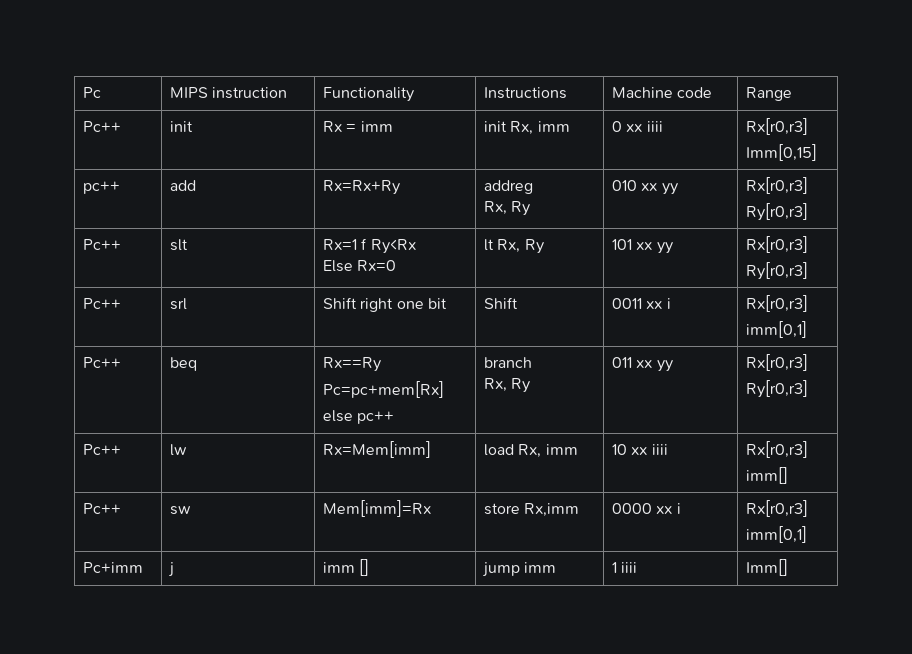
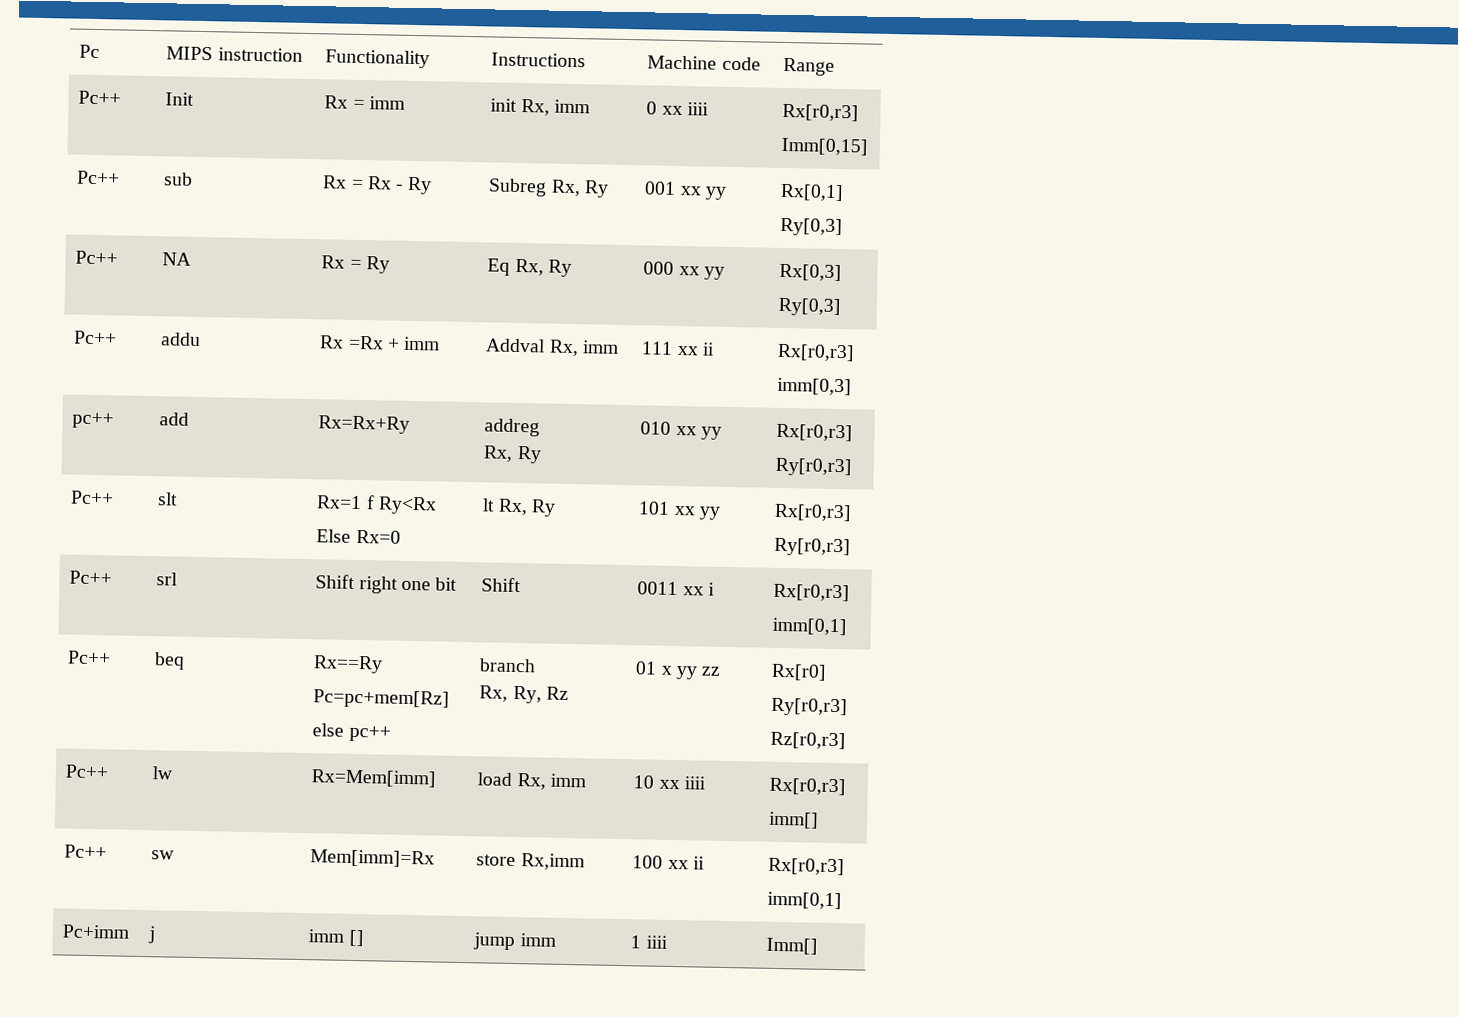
- Pc++ | init | Rx = imm | init Rx, imm | 0 xx iiii | Rx[r0,r3]
+ Pc++ | Init | Rx = imm | init Rx, imm | 0 xx iiii | Rx[r0,r3]
+ Pc++ | sub | Rx = Rx - Ry | Subreg Rx, Ry | 001 xx yy | Rx[0,1]
+ Ry[0,3]
+ Pc++ | NA | Rx = Ry | Eq Rx, Ry | 000 xx yy | Rx[0,3]
+ Ry[0,3]
+ Pc++ | addu | Rx =Rx + imm | Addval Rx, imm | 111 xx ii | Rx[r0,r3]
+ imm[0,3]
  Pc++ | beq | Rx==Ry
- Pc=pc+mem[Rx]
+ Pc=pc+mem[Rz]
  else pc++ | branch
- Rx, Ry | 011 xx yy | Rx[r0,r3]
+ Rx, Ry, Rz | 01 x yy zz | Rx[r0]
  Ry[r0,r3]
+ Rz[r0,r3]
- Pc++ | sw | Mem[imm]=Rx | store Rx,imm | 0000 xx i | Rx[r0,r3]
+ Pc++ | sw | Mem[imm]=Rx | store Rx,imm | 100 xx ii | Rx[r0,r3]

